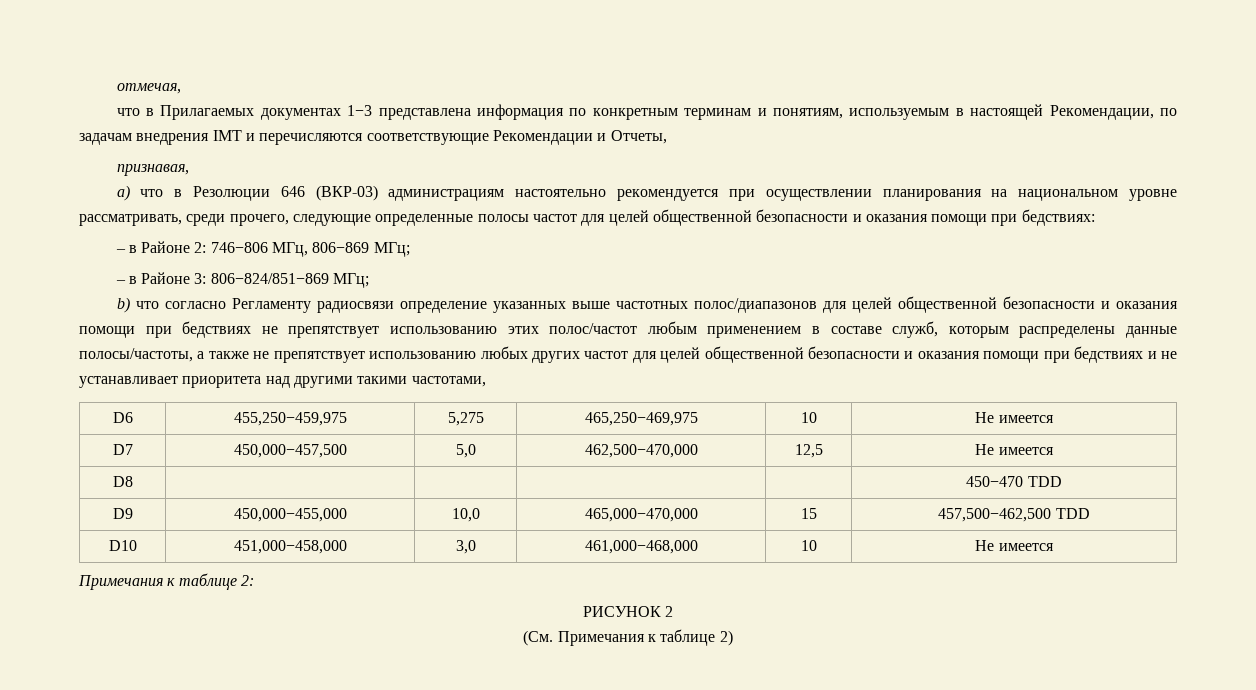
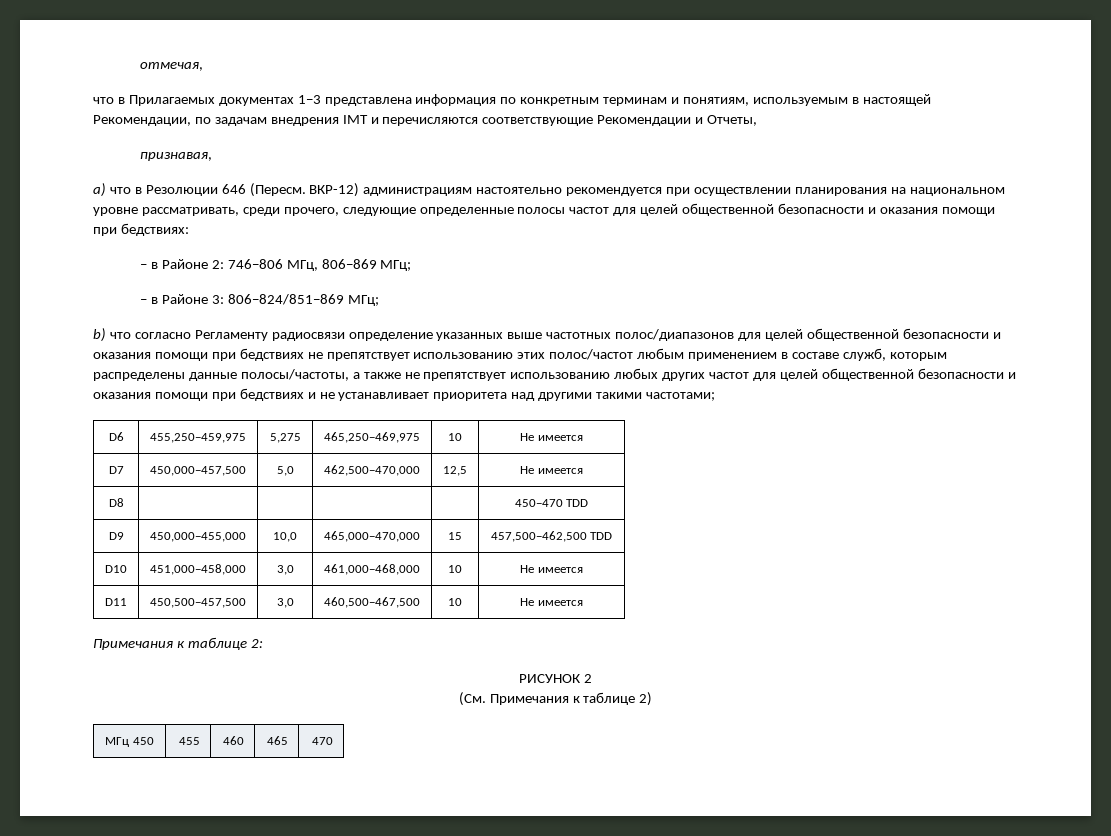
- a) что в Резолюции 646 (ВКР-03) администрациям настоятельно рекомендуется при осуществлении планирования на национальном уровне рассматривать, среди прочего, следующие определенные полосы частот для целей общественной безопасности и оказания помощи при бедствиях:
+ a) что в Резолюции 646 (Пересм. ВКР-12) администрациям настоятельно рекомендуется при осуществлении планирования на национальном уровне рассматривать, среди прочего, следующие определенные полосы частот для целей общественной безопасности и оказания помощи при бедствиях:
- b) что согласно Регламенту радиосвязи определение указанных выше частотных полос/диапазонов для целей общественной безопасности и оказания помощи при бедствиях не препятствует использованию этих полос/частот любым применением в составе служб, которым распределены данные полосы/частоты, а также не препятствует использованию любых других частот для целей общественной безопасности и оказания помощи при бедствиях и не устанавливает приоритета над другими такими частотами,
+ b) что согласно Регламенту радиосвязи определение указанных выше частотных полос/диапазонов для целей общественной безопасности и оказания помощи при бедствиях не препятствует использованию этих полос/частот любым применением в составе служб, которым распределены данные полосы/частоты, а также не препятствует использованию любых других частот для целей общественной безопасности и оказания помощи при бедствиях и не устанавливает приоритета над другими такими частотами;
+ D11 | 450,500−457,500 | 3,0 | 460,500−467,500 | 10 | Не имеется
+ МГц 450 | 455 | 460 | 465 | 470

